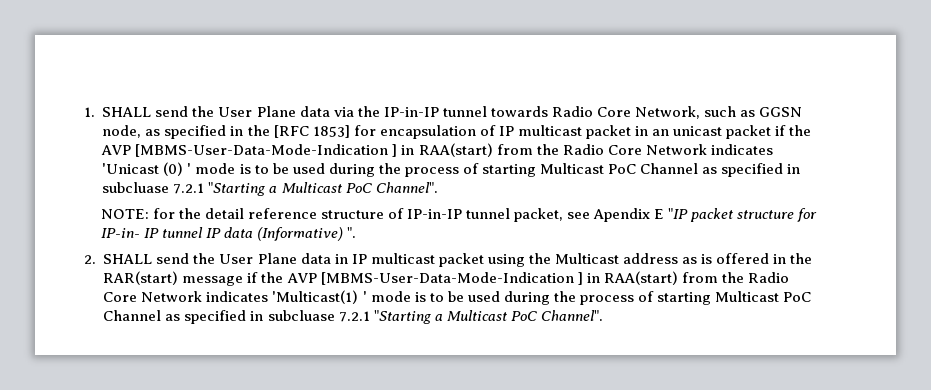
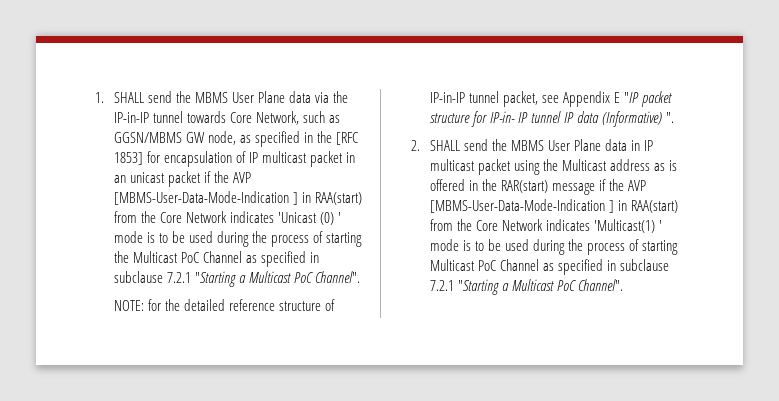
- 1. SHALL send the User Plane data via the IP-in-IP tunnel towards Radio Core Network, such as GGSN node, as specified in the [RFC 1853] for encapsulation of IP multicast packet in an unicast packet if the AVP [MBMS-User-Data-Mode-Indication ] in RAA(start) from the Radio Core Network indicates 'Unicast (0) ' mode is to be used during the process of starting Multicast PoC Channel as specified in subcluase 7.2.1 "Starting a Multicast PoC Channel".
+ 1. SHALL send the MBMS User Plane data via the IP-in-IP tunnel towards Core Network, such as GGSN/MBMS GW node, as specified in the [RFC 1853] for encapsulation of IP multicast packet in an unicast packet if the AVP [MBMS-User-Data-Mode-Indication ] in RAA(start) from the Core Network indicates 'Unicast (0) ' mode is to be used during the process of starting the Multicast PoC Channel as specified in subclause 7.2.1 "Starting a Multicast PoC Channel".
- NOTE: for the detail reference structure of IP-in-IP tunnel packet, see Apendix E "IP packet structure for IP-in- IP tunnel IP data (Informative) ".
+ NOTE: for the detailed reference structure of IP-in-IP tunnel packet, see Appendix E "IP packet structure for IP-in- IP tunnel IP data (Informative) ".
- 2. SHALL send the User Plane data in IP multicast packet using the Multicast address as is offered in the RAR(start) message if the AVP [MBMS-User-Data-Mode-Indication ] in RAA(start) from the Radio Core Network indicates 'Multicast(1) ' mode is to be used during the process of starting Multicast PoC Channel as specified in subcluase 7.2.1 "Starting a Multicast PoC Channel".
+ 2. SHALL send the MBMS User Plane data in IP multicast packet using the Multicast address as is offered in the RAR(start) message if the AVP [MBMS-User-Data-Mode-Indication ] in RAA(start) from the Core Network indicates 'Multicast(1) ' mode is to be used during the process of starting Multicast PoC Channel as specified in subclause 7.2.1 "Starting a Multicast PoC Channel".

